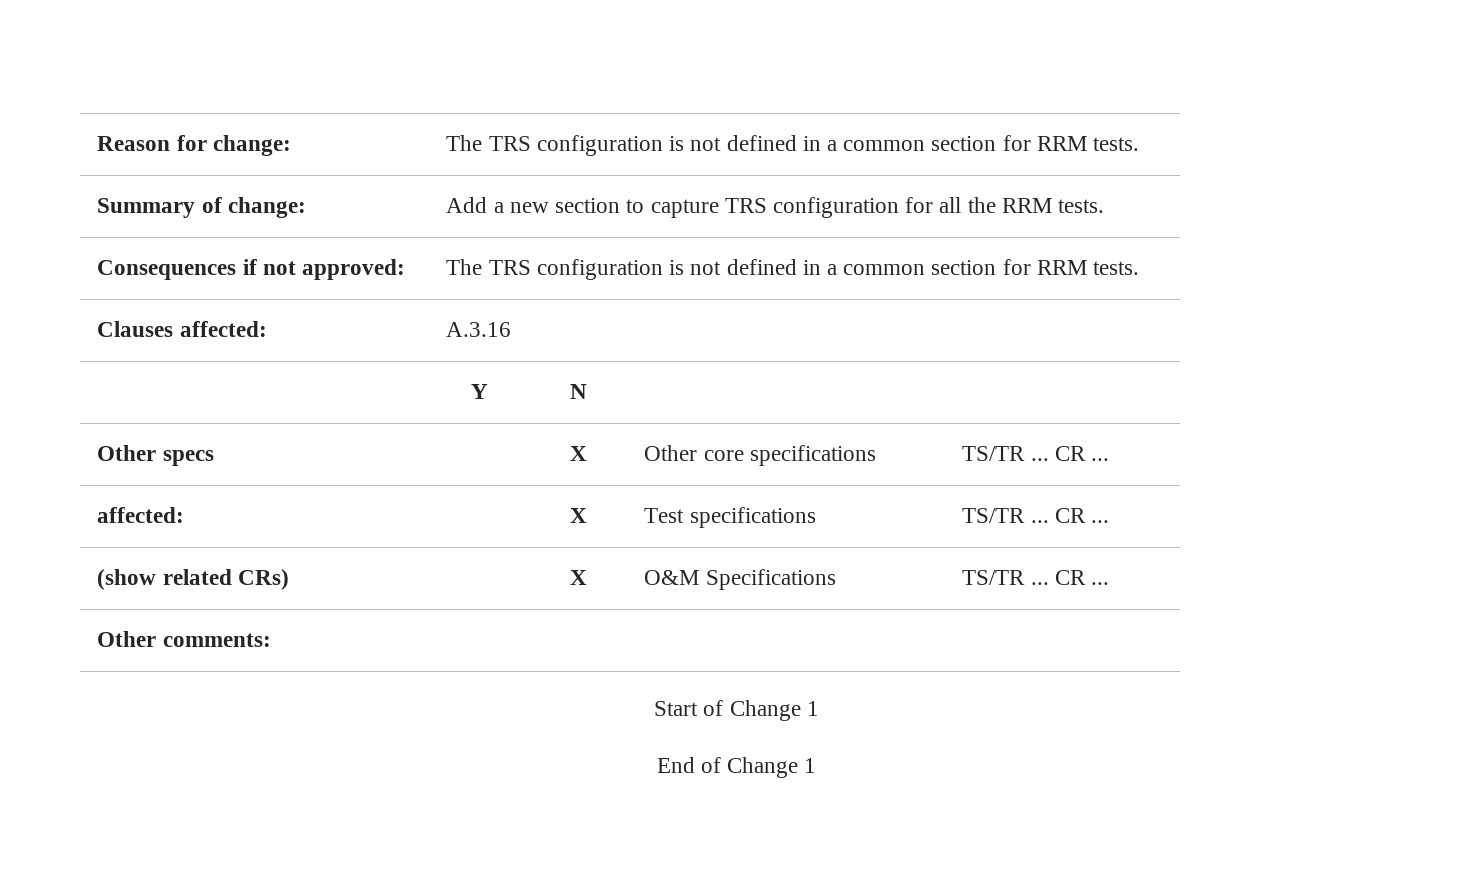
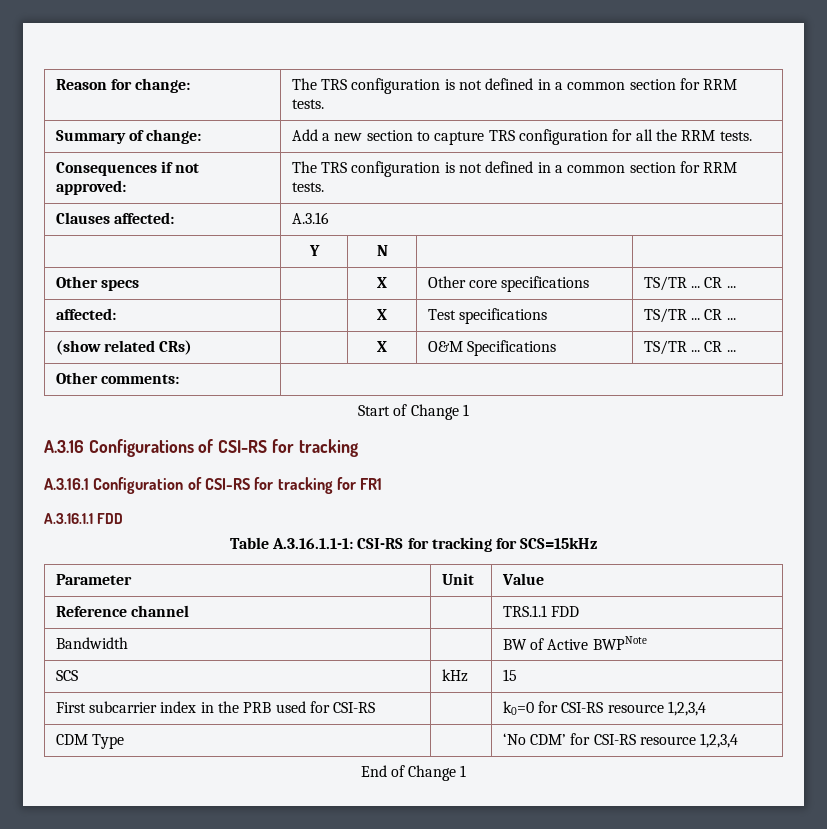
+ A.3.16 Configurations of CSI-RS for tracking
+ A.3.16.1 Configuration of CSI-RS for tracking for FR1
+ A.3.16.1.1 FDD
+ Table A.3.16.1.1-1: CSI-RS for tracking for SCS=15kHz
+ Parameter | Unit | Value
+ Reference channel | | TRS.1.1 FDD
+ Bandwidth | | BW of Active BWPNote
+ SCS | kHz | 15
+ First subcarrier index in the PRB used for CSI-RS | | k0=0 for CSI-RS resource 1,2,3,4
+ CDM Type | | ‘No CDM’ for CSI-RS resource 1,2,3,4

